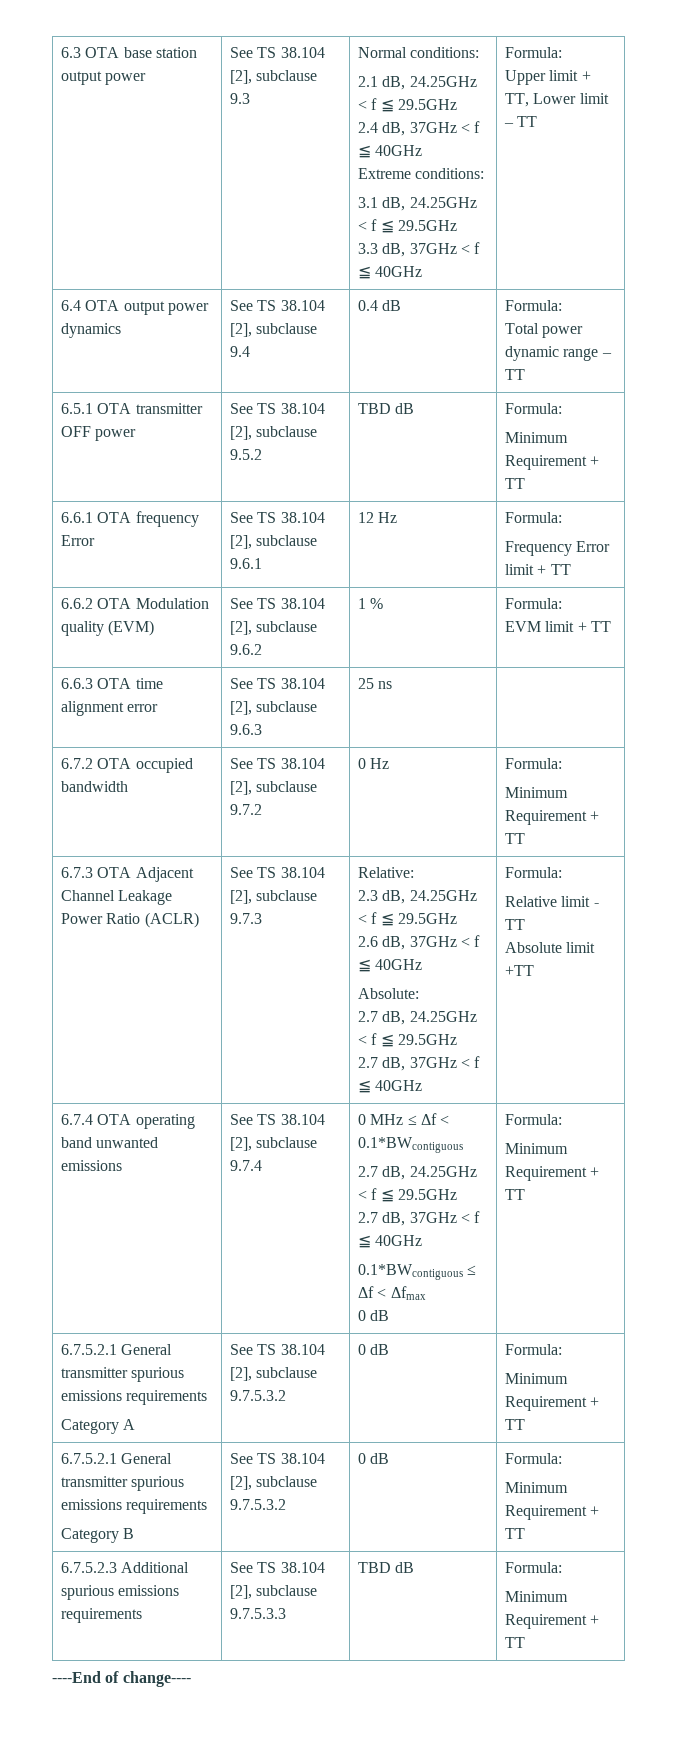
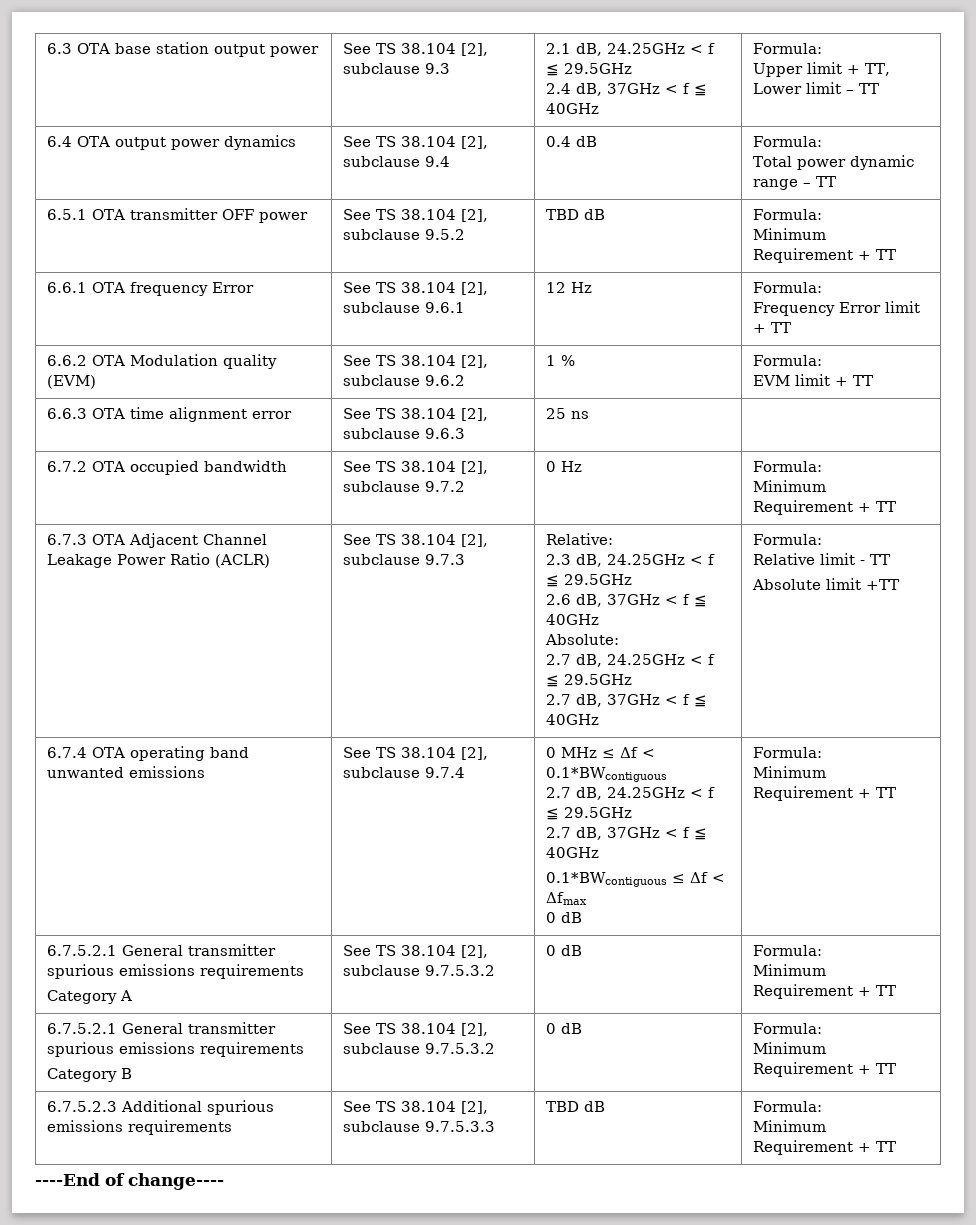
- Normal conditions:
- Extreme conditions:
- 3.1 dB, 24.25GHz < f ≦ 29.5GHz
- 3.3 dB, 37GHz < f ≦ 40GHz

